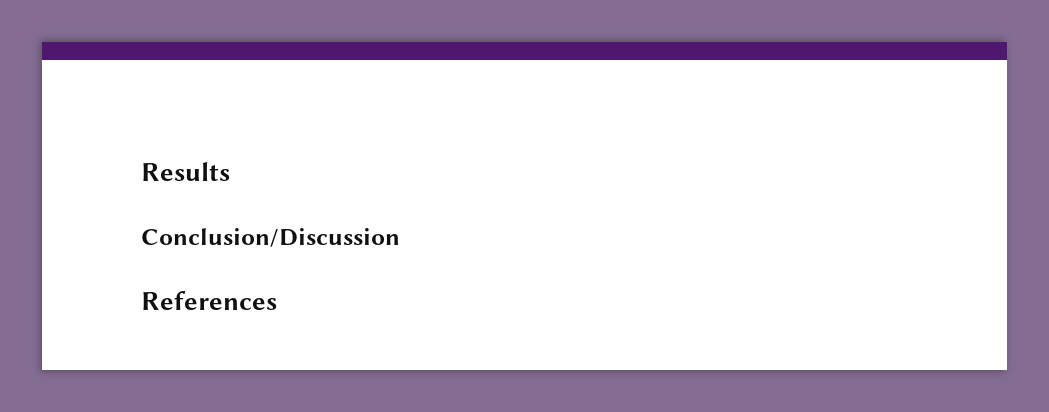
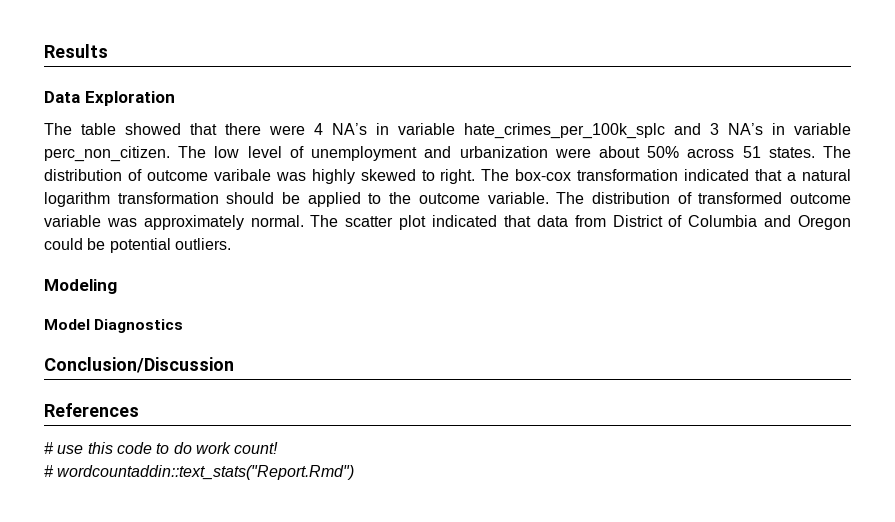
+ Data Exploration
+ The table showed that there were 4 NA’s in variable hate_crimes_per_100k_splc and 3 NA’s in variable perc_non_citizen. The low level of unemployment and urbanization were about 50% across 51 states. The distribution of outcome varibale was highly skewed to right. The box-cox transformation indicated that a natural logarithm transformation should be applied to the outcome variable. The distribution of transformed outcome variable was approximately normal. The scatter plot indicated that data from District of Columbia and Oregon could be potential outliers.
+ Modeling
+ Model Diagnostics
  Conclusion/Discussion
  References
+ # use this code to do work count!
+ # wordcountaddin::text_stats("Report.Rmd")

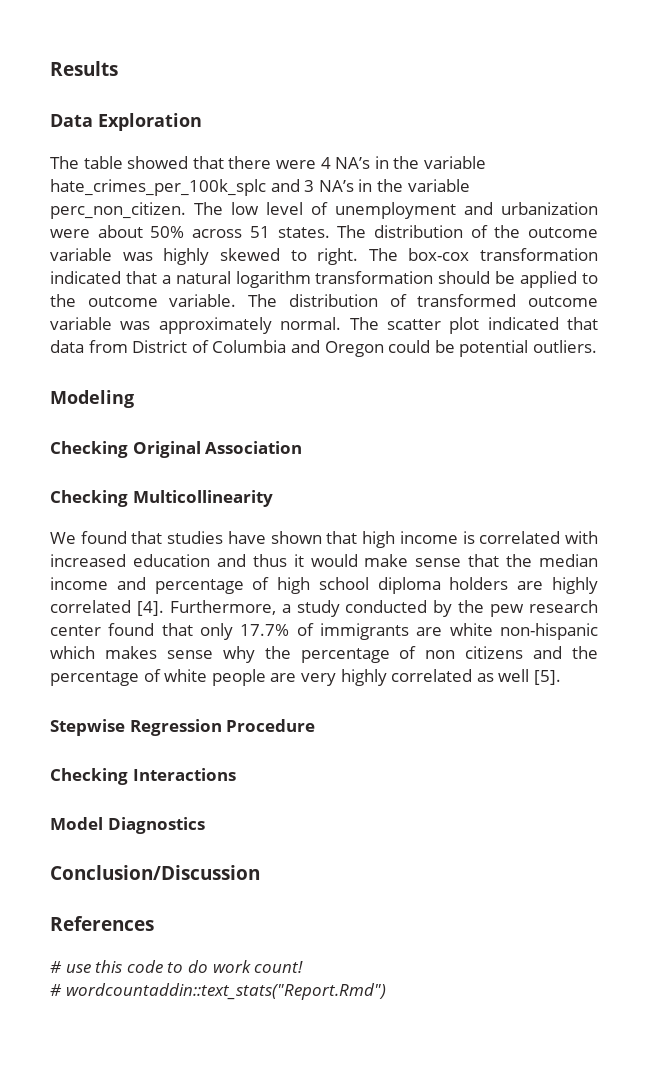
- The table showed that there were 4 NA’s in variable hate_crimes_per_100k_splc and 3 NA’s in variable perc_non_citizen.
+ The table showed that there were 4 NA’s in the variable hate_crimes_per_100k_splc and 3 NA’s in the variable perc_non_citizen.
- The distribution of outcome varibale was highly skewed to right.
+ The distribution of the outcome variable was highly skewed to right.
+ Checking Original Association
+ Checking Multicollinearity
+ We found that studies have shown that high income is correlated with increased education and thus it would make sense that the median income and percentage of high school diploma holders are highly correlated [4]. Furthermore, a study conducted by the pew research center found that only 17.7% of immigrants are white non-hispanic which makes sense why the percentage of non citizens and the percentage of white people are very highly correlated as well [5].
+ Stepwise Regression Procedure
+ Checking Interactions

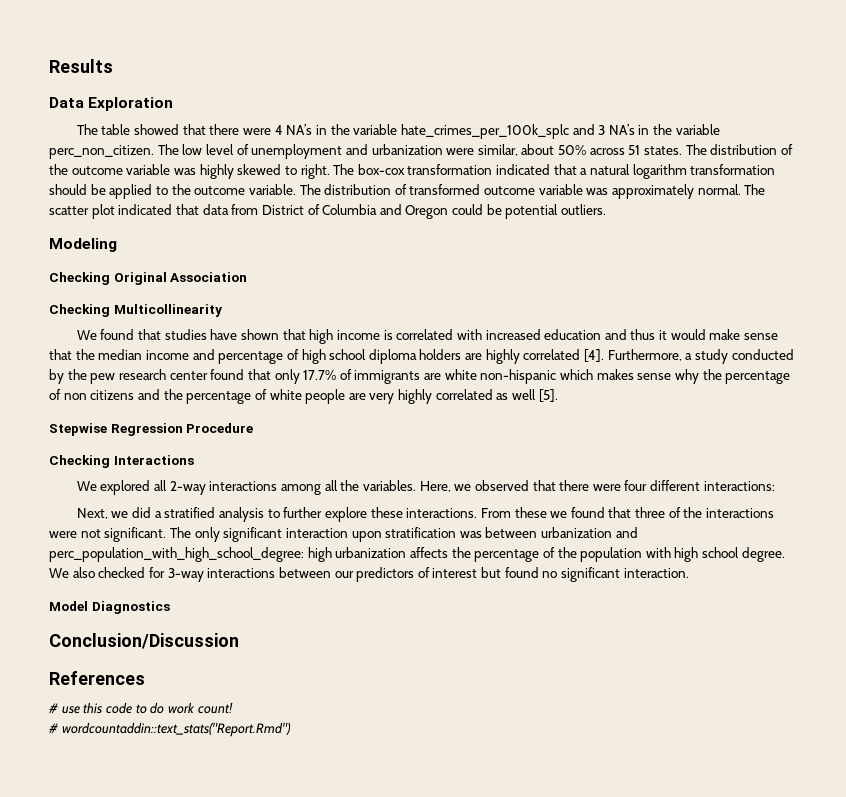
- The low level of unemployment and urbanization were about 50% across 51 states.
+ The low level of unemployment and urbanization were similar, about 50% across 51 states.
+ We explored all 2-way interactions among all the variables. Here, we observed that there were four different interactions:
+ Next, we did a stratified analysis to further explore these interactions. From these we found that three of the interactions were not significant. The only significant interaction upon stratification was between urbanization and perc_population_with_high_school_degree: high urbanization affects the percentage of the population with high school degree. We also checked for 3-way interactions between our predictors of interest but found no significant interaction.

